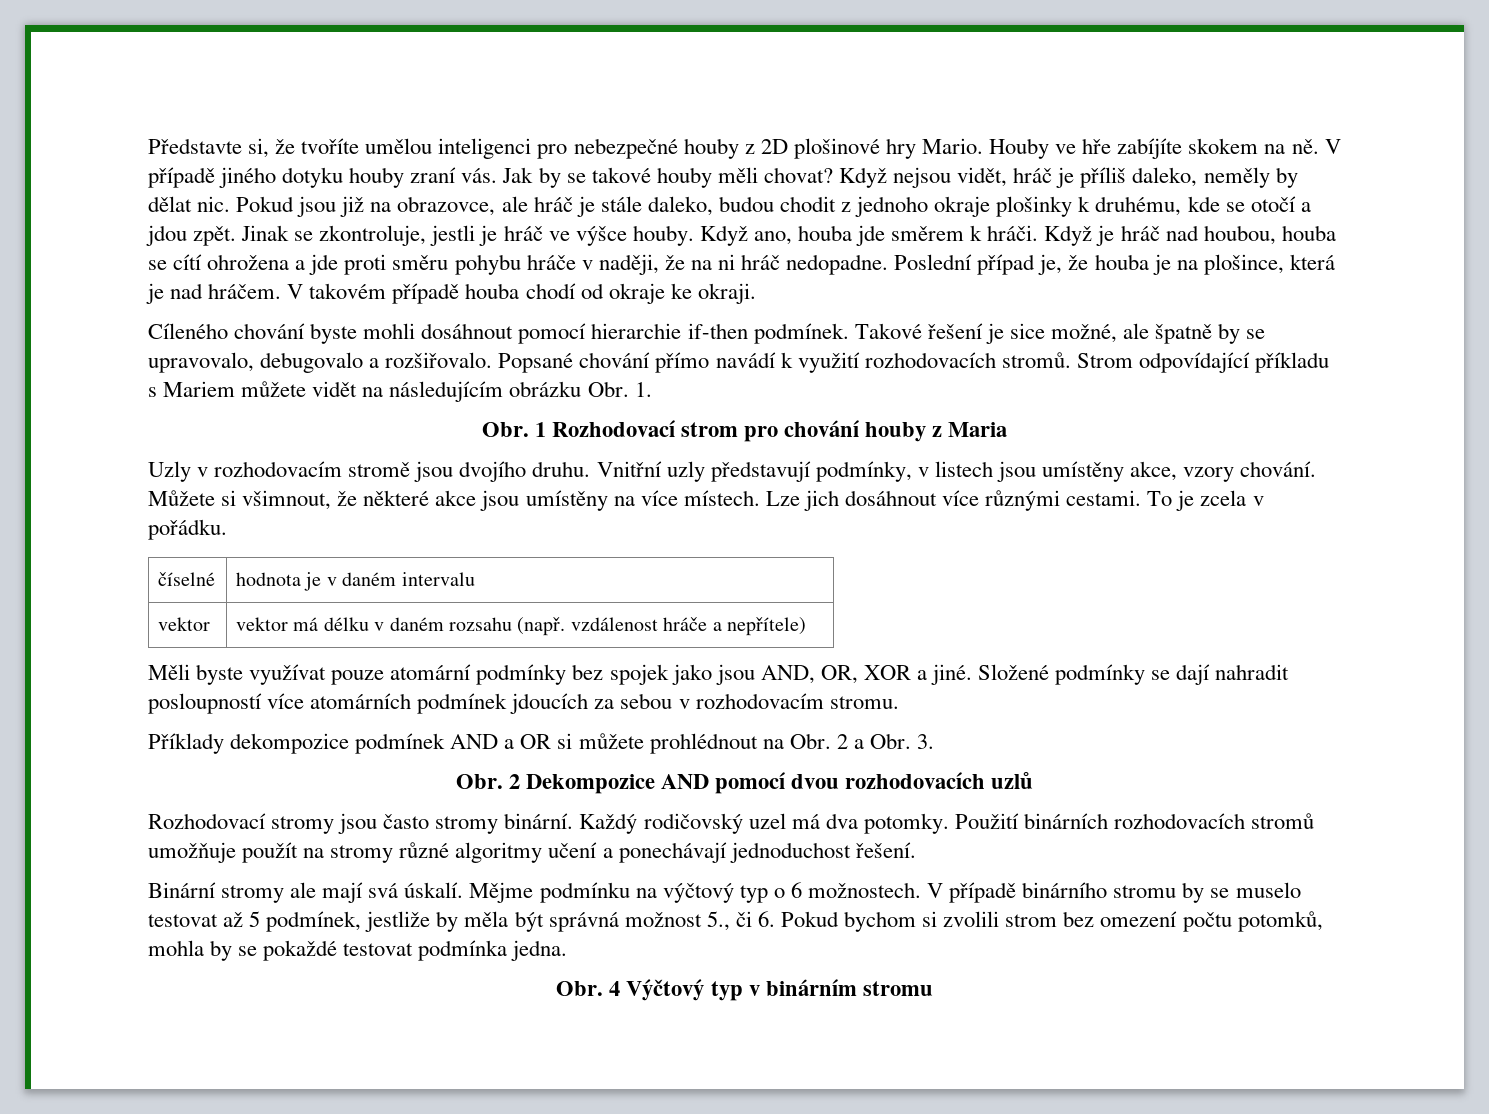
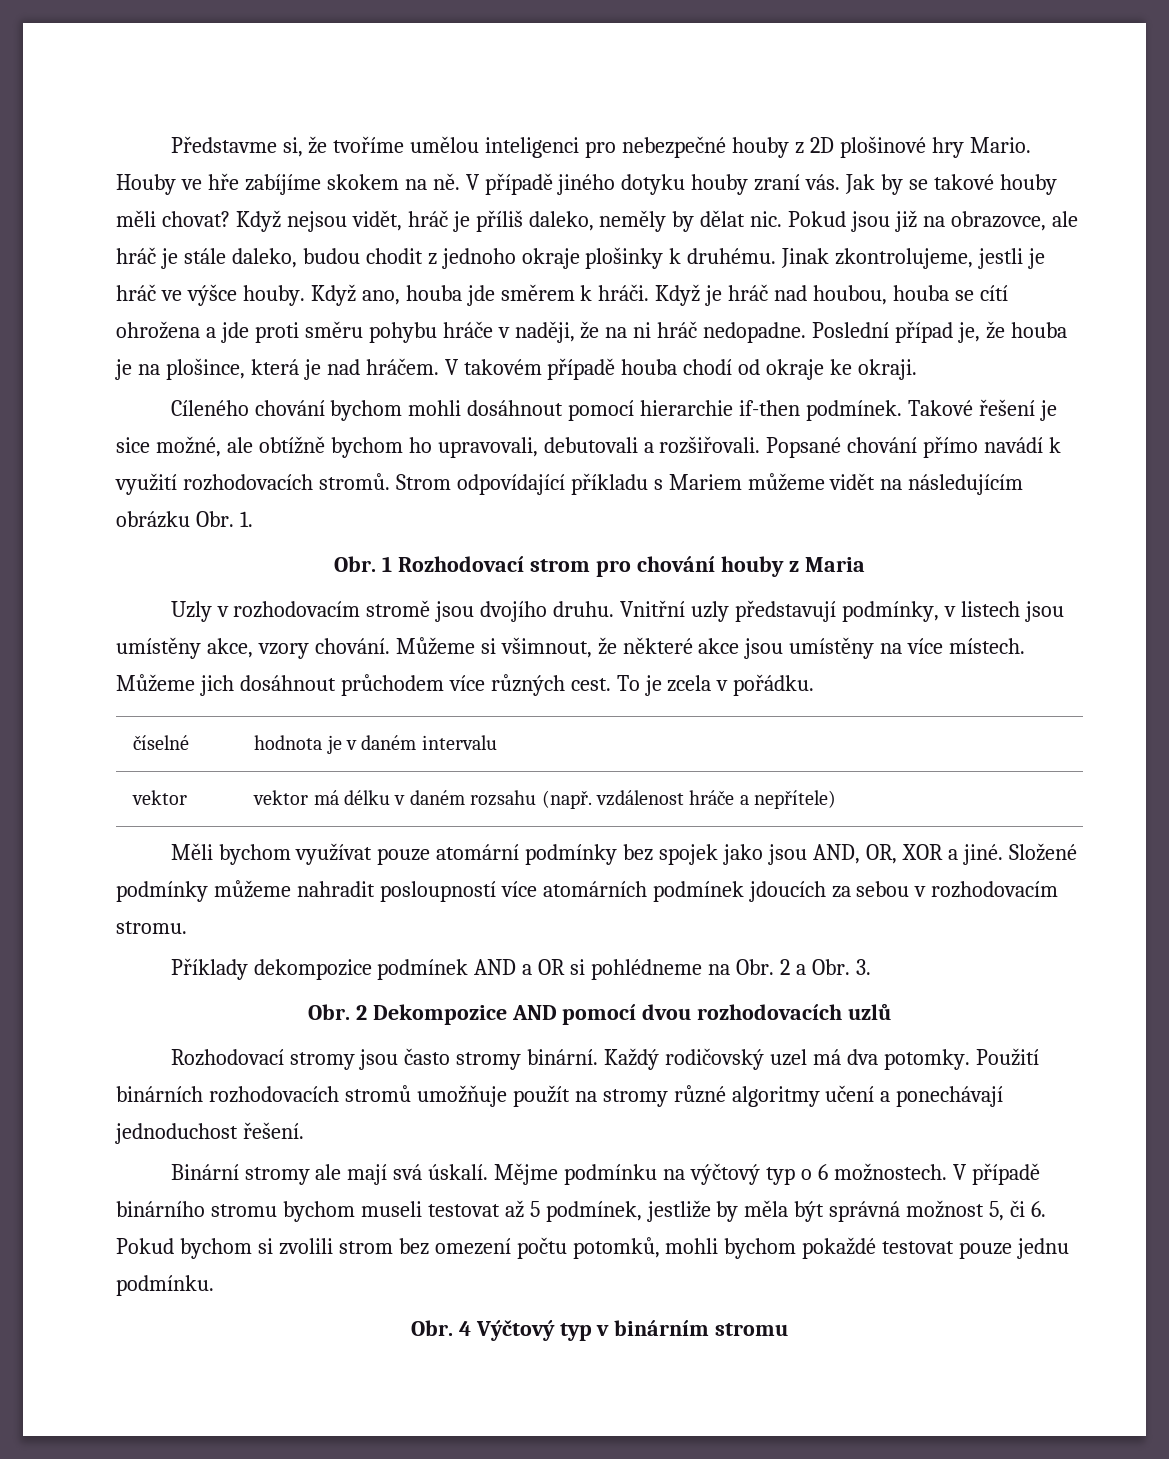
- Představte si, že tvoříte umělou inteligenci pro nebezpečné houby z 2D plošinové hry Mario.
+ Představme si, že tvoříme umělou inteligenci pro nebezpečné houby z 2D plošinové hry Mario.
- Houby ve hře zabíjíte skokem na ně.
+ Houby ve hře zabíjíme skokem na ně.
- Pokud jsou již na obrazovce, ale hráč je stále daleko, budou chodit z jednoho okraje plošinky k druhému, kde se otočí a jdou zpět. Jinak se zkontroluje, jestli je hráč ve výšce houby.
+ Pokud jsou již na obrazovce, ale hráč je stále daleko, budou chodit z jednoho okraje plošinky k druhému. Jinak zkontrolujeme, jestli je hráč ve výšce houby.
- Cíleného chování byste mohli dosáhnout pomocí hierarchie if-then podmínek.
+ Cíleného chování bychom mohli dosáhnout pomocí hierarchie if-then podmínek.
- Takové řešení je sice možné, ale špatně by se upravovalo, debugovalo a rozšiřovalo.
+ Takové řešení je sice možné, ale obtížně bychom ho upravovali, debutovali a rozšiřovali.
- Strom odpovídající příkladu s Mariem můžete vidět na následujícím obrázku Obr. 1.
+ Strom odpovídající příkladu s Mariem můžeme vidět na následujícím obrázku Obr. 1.
- Můžete si všimnout, že některé akce jsou umístěny na více místech.
+ Můžeme si všimnout, že některé akce jsou umístěny na více místech.
- Lze jich dosáhnout více různými cestami.
+ Můžeme jich dosáhnout průchodem více různých cest.
- Měli byste využívat pouze atomární podmínky bez spojek jako jsou AND, OR, XOR a jiné.
+ Měli bychom využívat pouze atomární podmínky bez spojek jako jsou AND, OR, XOR a jiné.
- Složené podmínky se dají nahradit posloupností více atomárních podmínek jdoucích za sebou v rozhodovacím stromu.
+ Složené podmínky můžeme nahradit posloupností více atomárních podmínek jdoucích za sebou v rozhodovacím stromu.
- Příklady dekompozice podmínek AND a OR si můžete prohlédnout na Obr. 2 a Obr. 3.
+ Příklady dekompozice podmínek AND a OR si pohlédneme na Obr. 2 a Obr. 3.
- V případě binárního stromu by se muselo testovat až 5 podmínek, jestliže by měla být správná možnost 5., či 6. Pokud bychom si zvolili strom bez omezení počtu potomků, mohla by se pokaždé testovat podmínka jedna.
+ V případě binárního stromu bychom museli testovat až 5 podmínek, jestliže by měla být správná možnost 5, či 6. Pokud bychom si zvolili strom bez omezení počtu potomků, mohli bychom pokaždé testovat pouze jednu podmínku.

